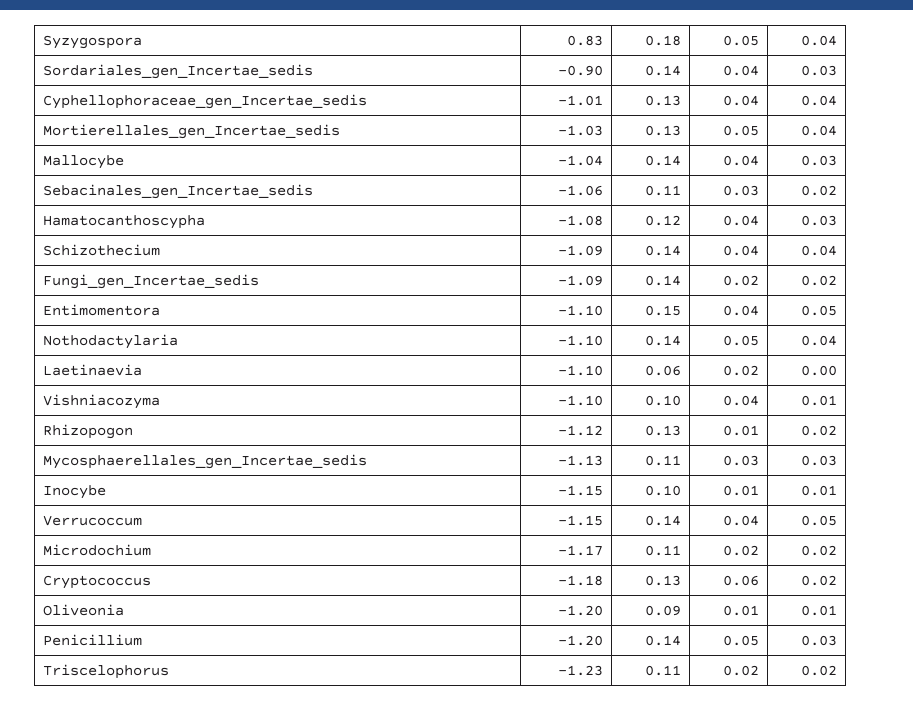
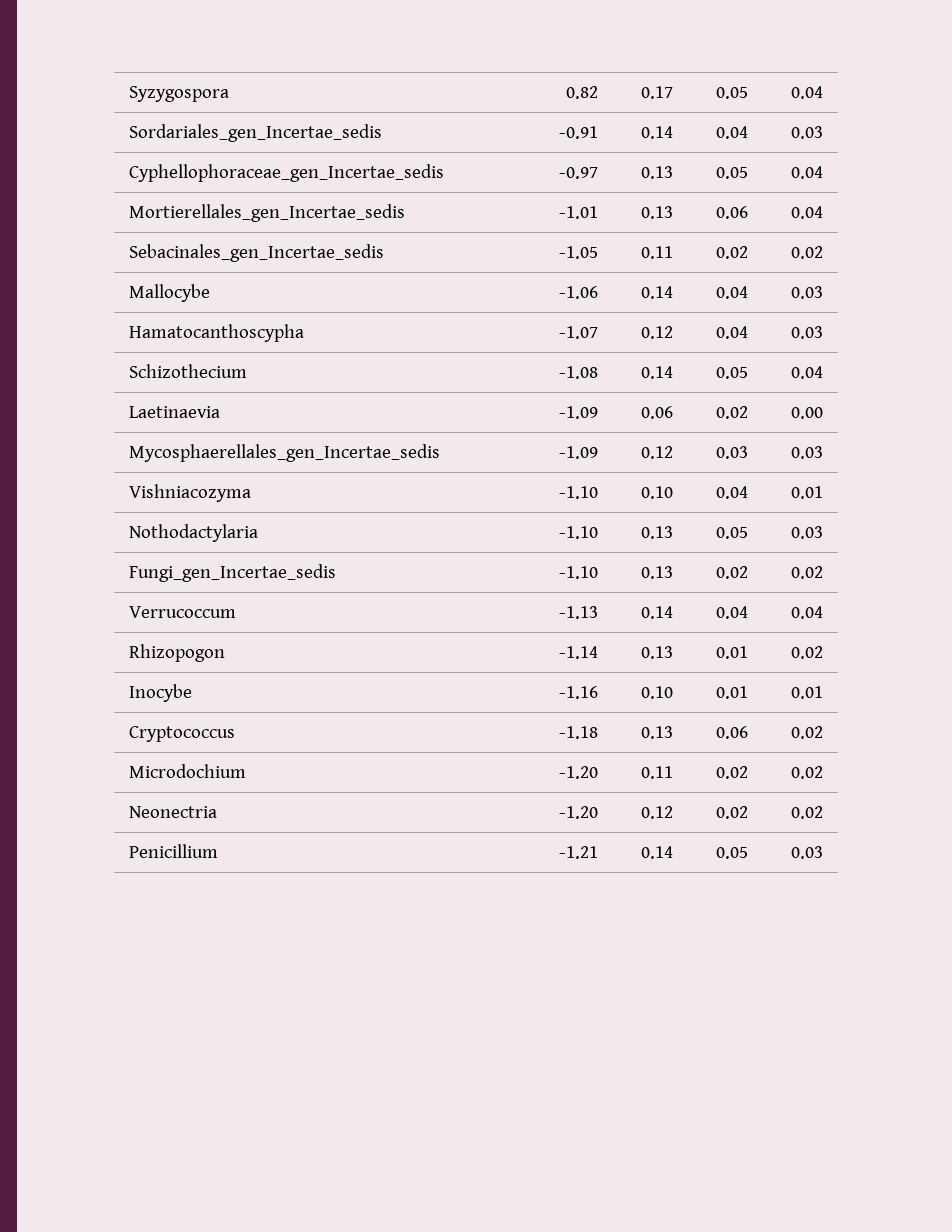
- Syzygospora | 0.83 | 0.18 | 0.05 | 0.04
+ Syzygospora | 0.82 | 0.17 | 0.05 | 0.04
- Sordariales_gen_Incertae_sedis | -0.90 | 0.14 | 0.04 | 0.03
+ Sordariales_gen_Incertae_sedis | -0.91 | 0.14 | 0.04 | 0.03
- Cyphellophoraceae_gen_Incertae_sedis | -1.01 | 0.13 | 0.04 | 0.04
- Mortierellales_gen_Incertae_sedis | -1.03 | 0.13 | 0.05 | 0.04
+ Cyphellophoraceae_gen_Incertae_sedis | -0.97 | 0.13 | 0.05 | 0.04
+ Mortierellales_gen_Incertae_sedis | -1.01 | 0.13 | 0.06 | 0.04
+ Sebacinales_gen_Incertae_sedis | -1.05 | 0.11 | 0.02 | 0.02
- Mallocybe | -1.04 | 0.14 | 0.04 | 0.03
- Sebacinales_gen_Incertae_sedis | -1.06 | 0.11 | 0.03 | 0.02
+ Mallocybe | -1.06 | 0.14 | 0.04 | 0.03
- Hamatocanthoscypha | -1.08 | 0.12 | 0.04 | 0.03
+ Hamatocanthoscypha | -1.07 | 0.12 | 0.04 | 0.03
- Schizothecium | -1.09 | 0.14 | 0.04 | 0.04
- Fungi_gen_Incertae_sedis | -1.09 | 0.14 | 0.02 | 0.02
- Entimomentora | -1.10 | 0.15 | 0.04 | 0.05
- Nothodactylaria | -1.10 | 0.14 | 0.05 | 0.04
+ Schizothecium | -1.08 | 0.14 | 0.05 | 0.04
- Laetinaevia | -1.10 | 0.06 | 0.02 | 0.00
+ Laetinaevia | -1.09 | 0.06 | 0.02 | 0.00
+ Mycosphaerellales_gen_Incertae_sedis | -1.09 | 0.12 | 0.03 | 0.03
+ Nothodactylaria | -1.10 | 0.13 | 0.05 | 0.03
+ Fungi_gen_Incertae_sedis | -1.10 | 0.13 | 0.02 | 0.02
+ Verrucoccum | -1.13 | 0.14 | 0.04 | 0.04
- Rhizopogon | -1.12 | 0.13 | 0.01 | 0.02
+ Rhizopogon | -1.14 | 0.13 | 0.01 | 0.02
- Mycosphaerellales_gen_Incertae_sedis | -1.13 | 0.11 | 0.03 | 0.03
- Inocybe | -1.15 | 0.10 | 0.01 | 0.01
+ Inocybe | -1.16 | 0.10 | 0.01 | 0.01
- Verrucoccum | -1.15 | 0.14 | 0.04 | 0.05
- Microdochium | -1.17 | 0.11 | 0.02 | 0.02
- Oliveonia | -1.20 | 0.09 | 0.01 | 0.01
+ Microdochium | -1.20 | 0.11 | 0.02 | 0.02
+ Neonectria | -1.20 | 0.12 | 0.02 | 0.02
- Penicillium | -1.20 | 0.14 | 0.05 | 0.03
+ Penicillium | -1.21 | 0.14 | 0.05 | 0.03
- Triscelophorus | -1.23 | 0.11 | 0.02 | 0.02

